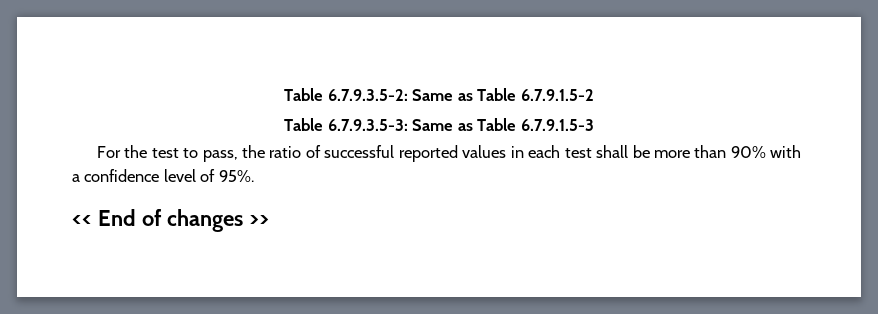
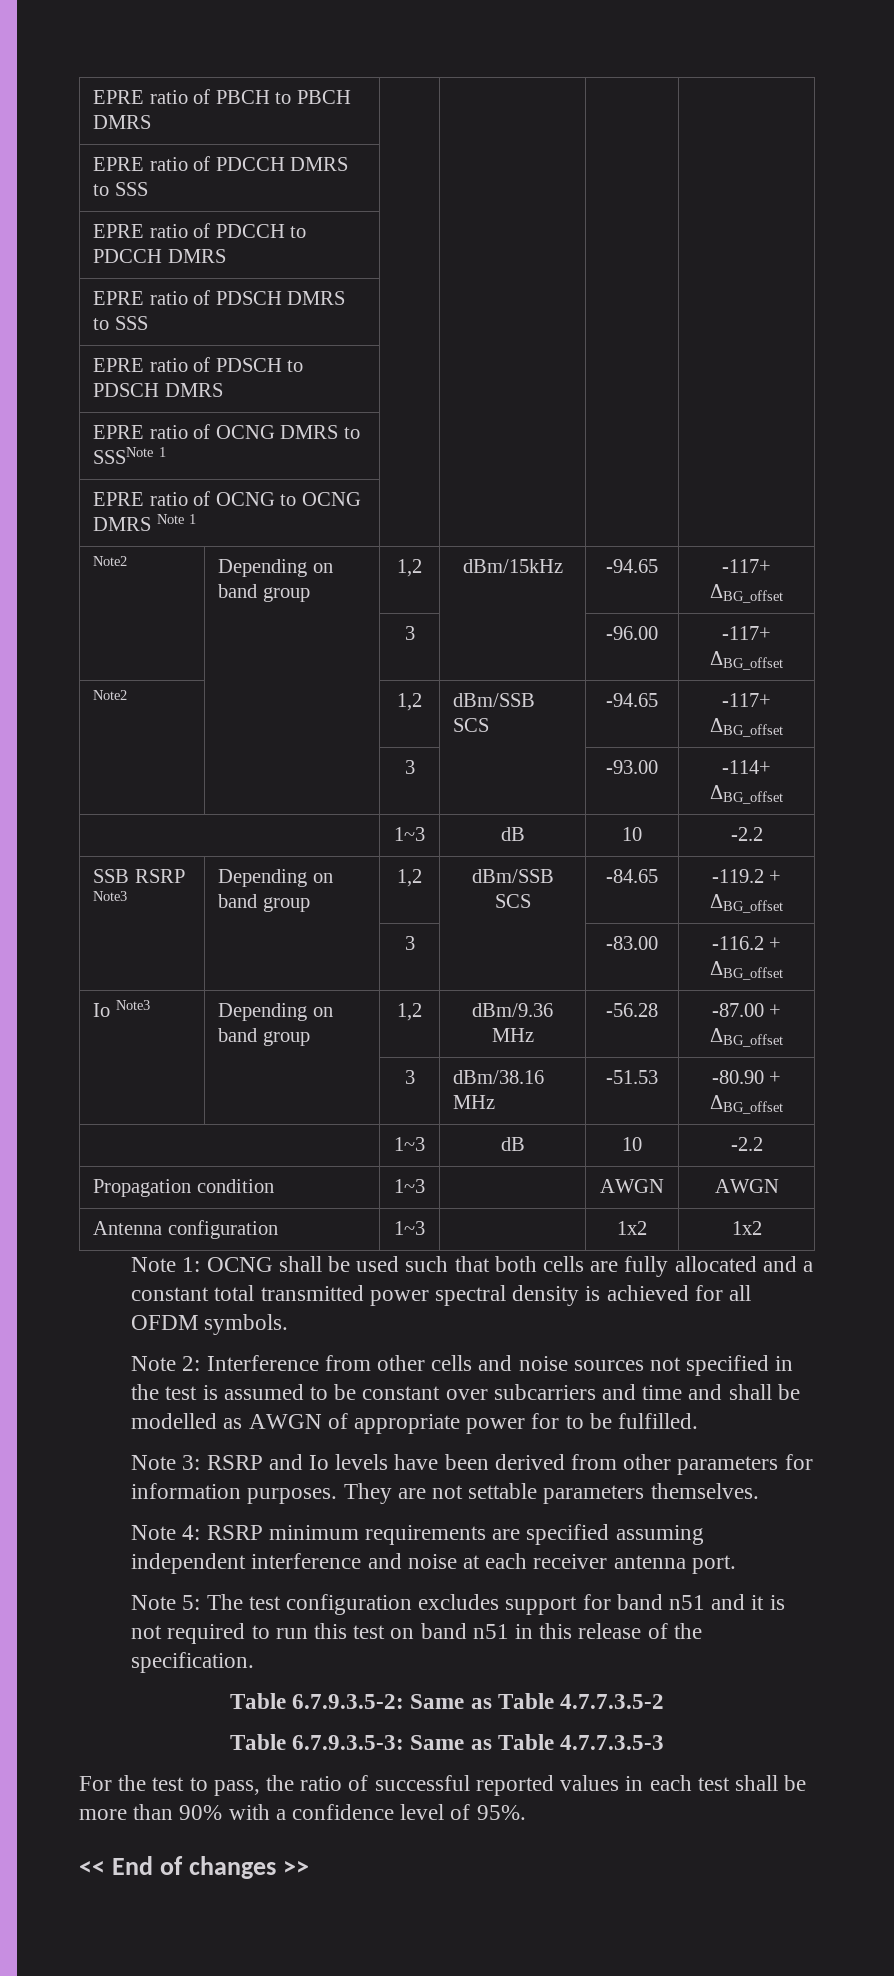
+ EPRE ratio of PBCH to PBCH DMRS | | | |
+ EPRE ratio of PDCCH DMRS to SSS | | | |
+ EPRE ratio of PDCCH to PDCCH DMRS | | | |
+ EPRE ratio of PDSCH DMRS to SSS | | | |
+ EPRE ratio of PDSCH to PDSCH DMRS | | | |
+ EPRE ratio of OCNG DMRS to SSSNote 1 | | | |
+ EPRE ratio of OCNG to OCNG DMRS Note 1 | | | |
+ Note2 | Depending on band group | 1,2 | dBm/15kHz | -94.65 | -117+ ΔBG_offset
+ | | 3 | | -96.00 | -117+ ΔBG_offset
+ Note2 | | 1,2 | dBm/SSB SCS | -94.65 | -117+ ΔBG_offset
+ | | 3 | | -93.00 | -114+ ΔBG_offset
+ | 1~3 | dB | 10 | -2.2
+ SSB RSRP Note3 | Depending on band group | 1,2 | dBm/SSB SCS | -84.65 | -119.2 + ΔBG_offset
+ | | 3 | | -83.00 | -116.2 + ΔBG_offset
+ Io Note3 | Depending on band group | 1,2 | dBm/9.36 MHz | -56.28 | -87.00 + ΔBG_offset
+ | | 3 | dBm/38.16 MHz | -51.53 | -80.90 + ΔBG_offset
+ | 1~3 | dB | 10 | -2.2
+ Propagation condition | 1~3 | | AWGN | AWGN
+ Antenna configuration | 1~3 | | 1x2 | 1x2
+ Note 1: OCNG shall be used such that both cells are fully allocated and a constant total transmitted power spectral density is achieved for all OFDM symbols.
+ Note 2: Interference from other cells and noise sources not specified in the test is assumed to be constant over subcarriers and time and shall be modelled as AWGN of appropriate power for to be fulfilled.
+ Note 3: RSRP and Io levels have been derived from other parameters for information purposes. They are not settable parameters themselves.
+ Note 4: RSRP minimum requirements are specified assuming independent interference and noise at each receiver antenna port.
+ Note 5: The test configuration excludes support for band n51 and it is not required to run this test on band n51 in this release of the specification.
- Table 6.7.9.3.5-2: Same as Table 6.7.9.1.5-2
+ Table 6.7.9.3.5-2: Same as Table 4.7.7.3.5-2
- Table 6.7.9.3.5-3: Same as Table 6.7.9.1.5-3
+ Table 6.7.9.3.5-3: Same as Table 4.7.7.3.5-3

